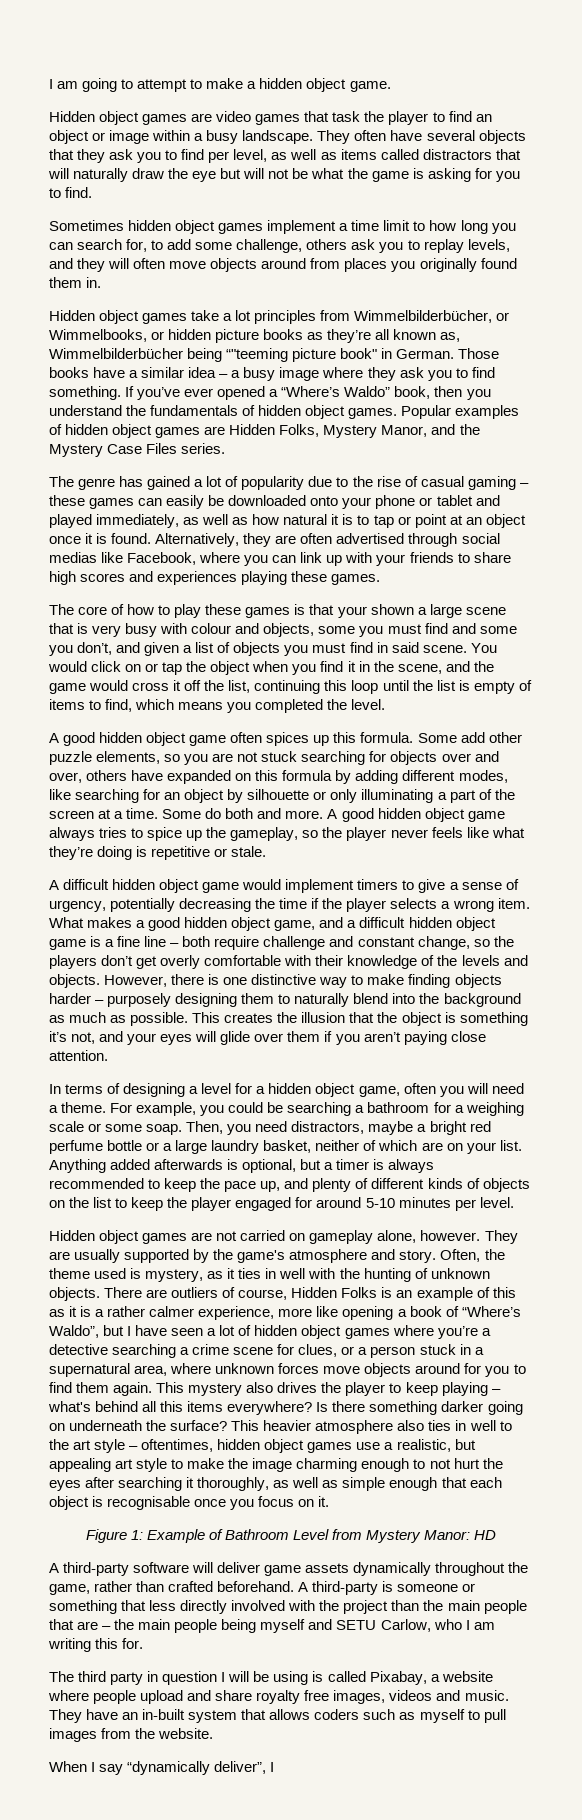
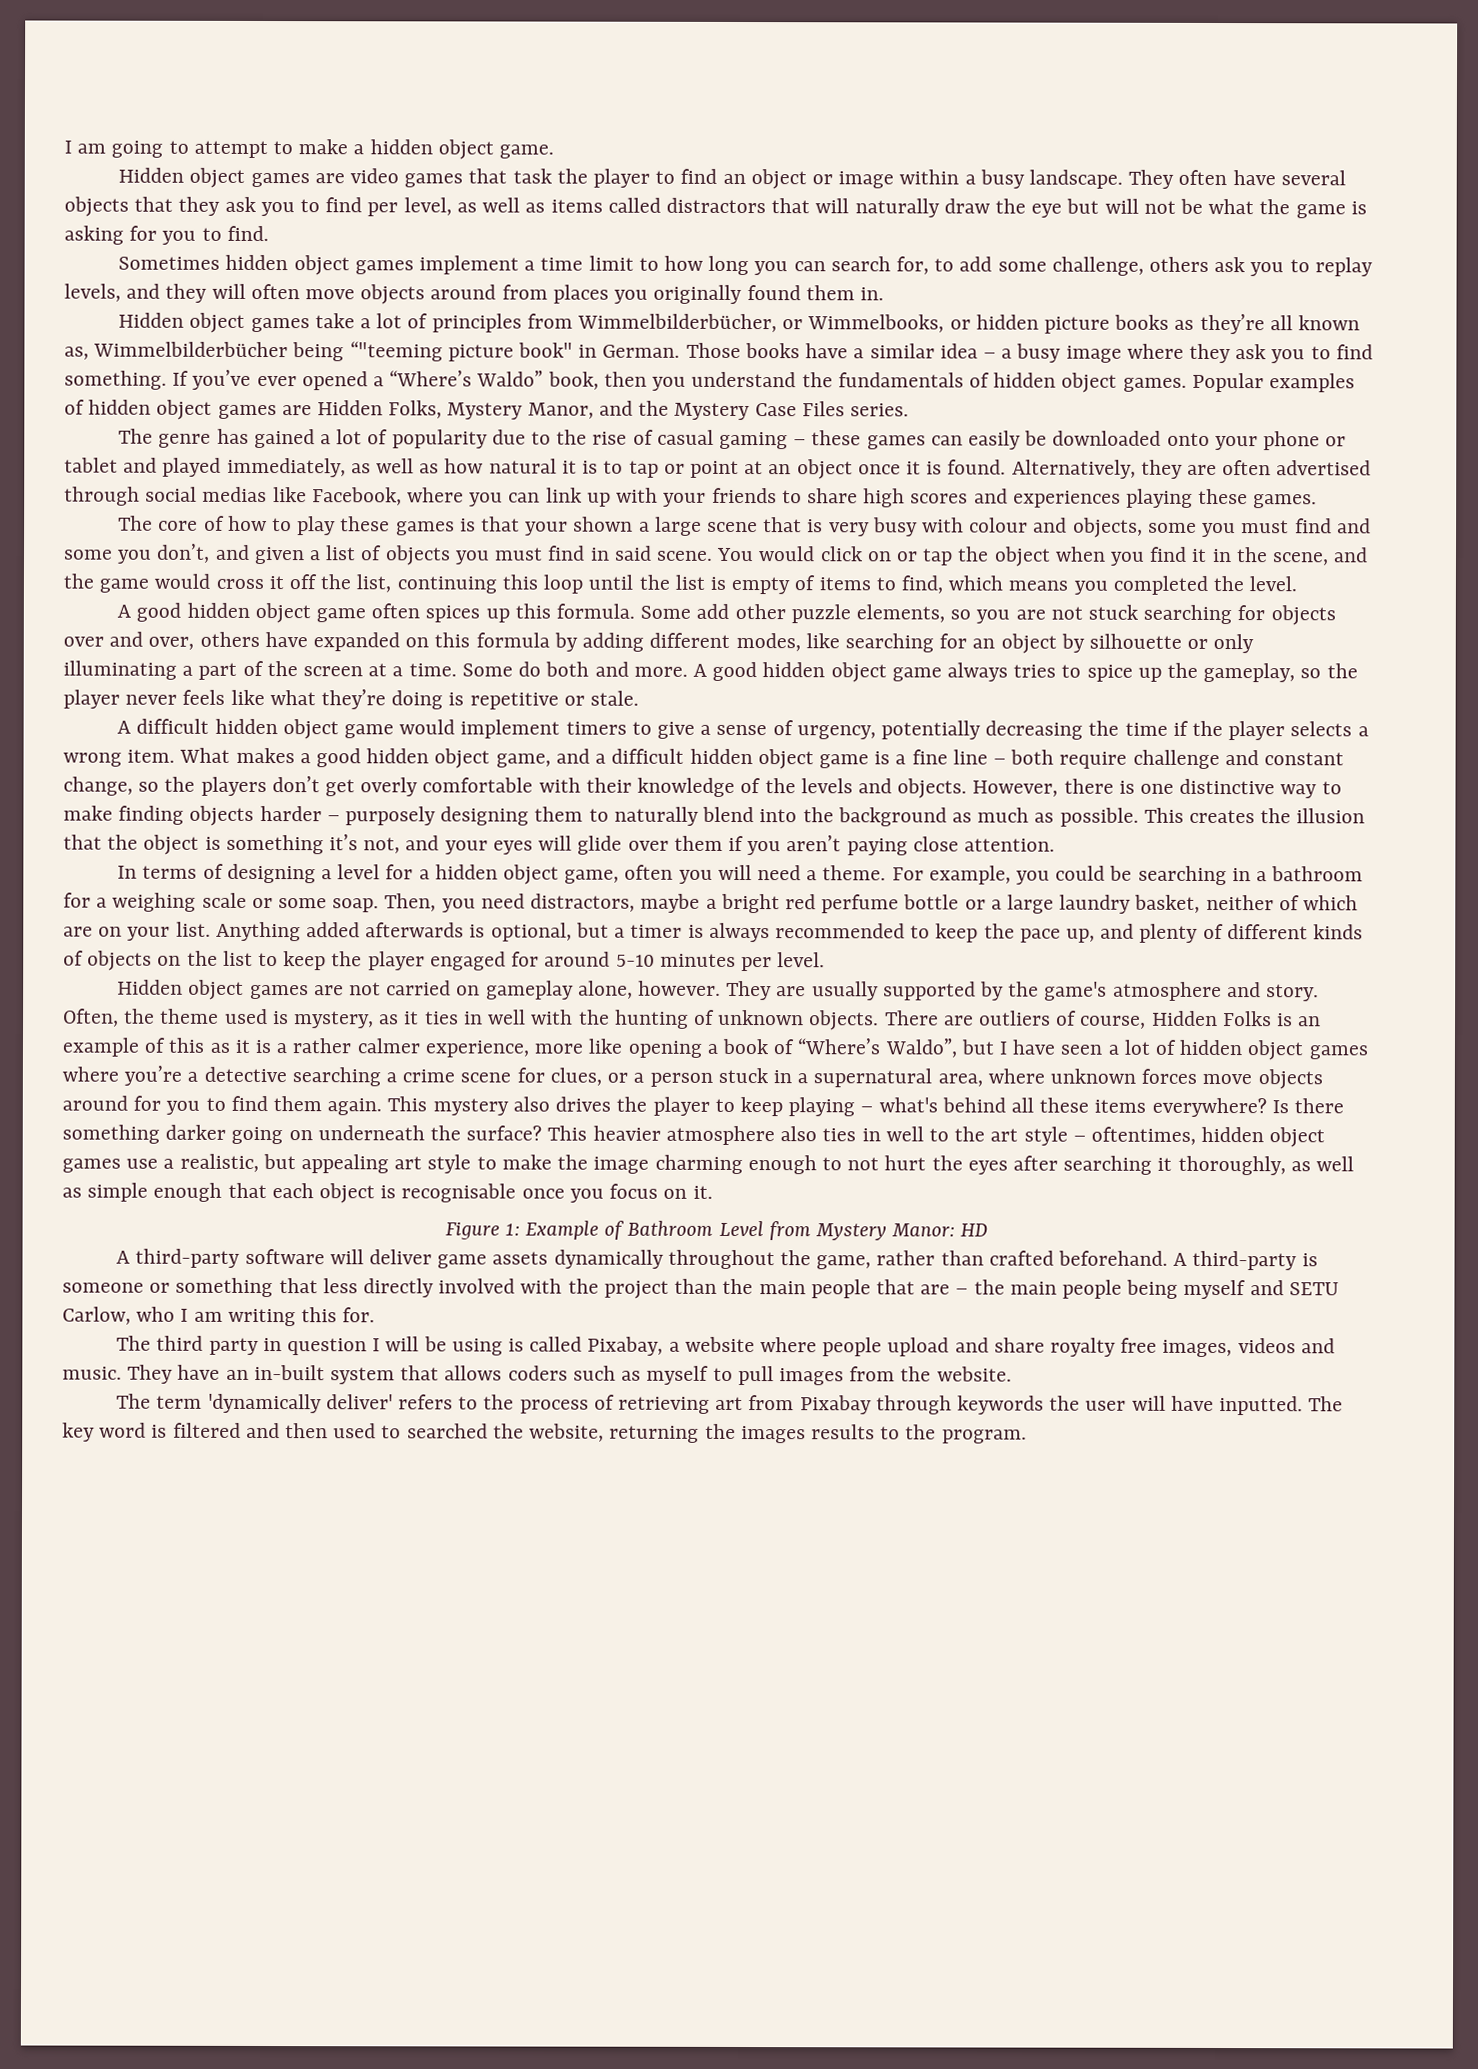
- Hidden object games take a lot principles from Wimmelbilderbücher, or Wimmelbooks, or hidden picture books as they’re all known as, Wimmelbilderbücher being “"teeming picture book" in German.
+ Hidden object games take a lot of principles from Wimmelbilderbücher, or Wimmelbooks, or hidden picture books as they’re all known as, Wimmelbilderbücher being “"teeming picture book" in German.
- For example, you could be searching a bathroom for a weighing scale or some soap.
+ For example, you could be searching in a bathroom for a weighing scale or some soap.
- This mystery also drives the player to keep playing – what's behind all this items everywhere?
+ This mystery also drives the player to keep playing – what's behind all these items everywhere?
- When I say “dynamically deliver”, I
+ The term 'dynamically deliver' refers to the process of retrieving art from Pixabay through keywords the user will have inputted. The key word is filtered and then used to searched the website, returning the images results to the program.

